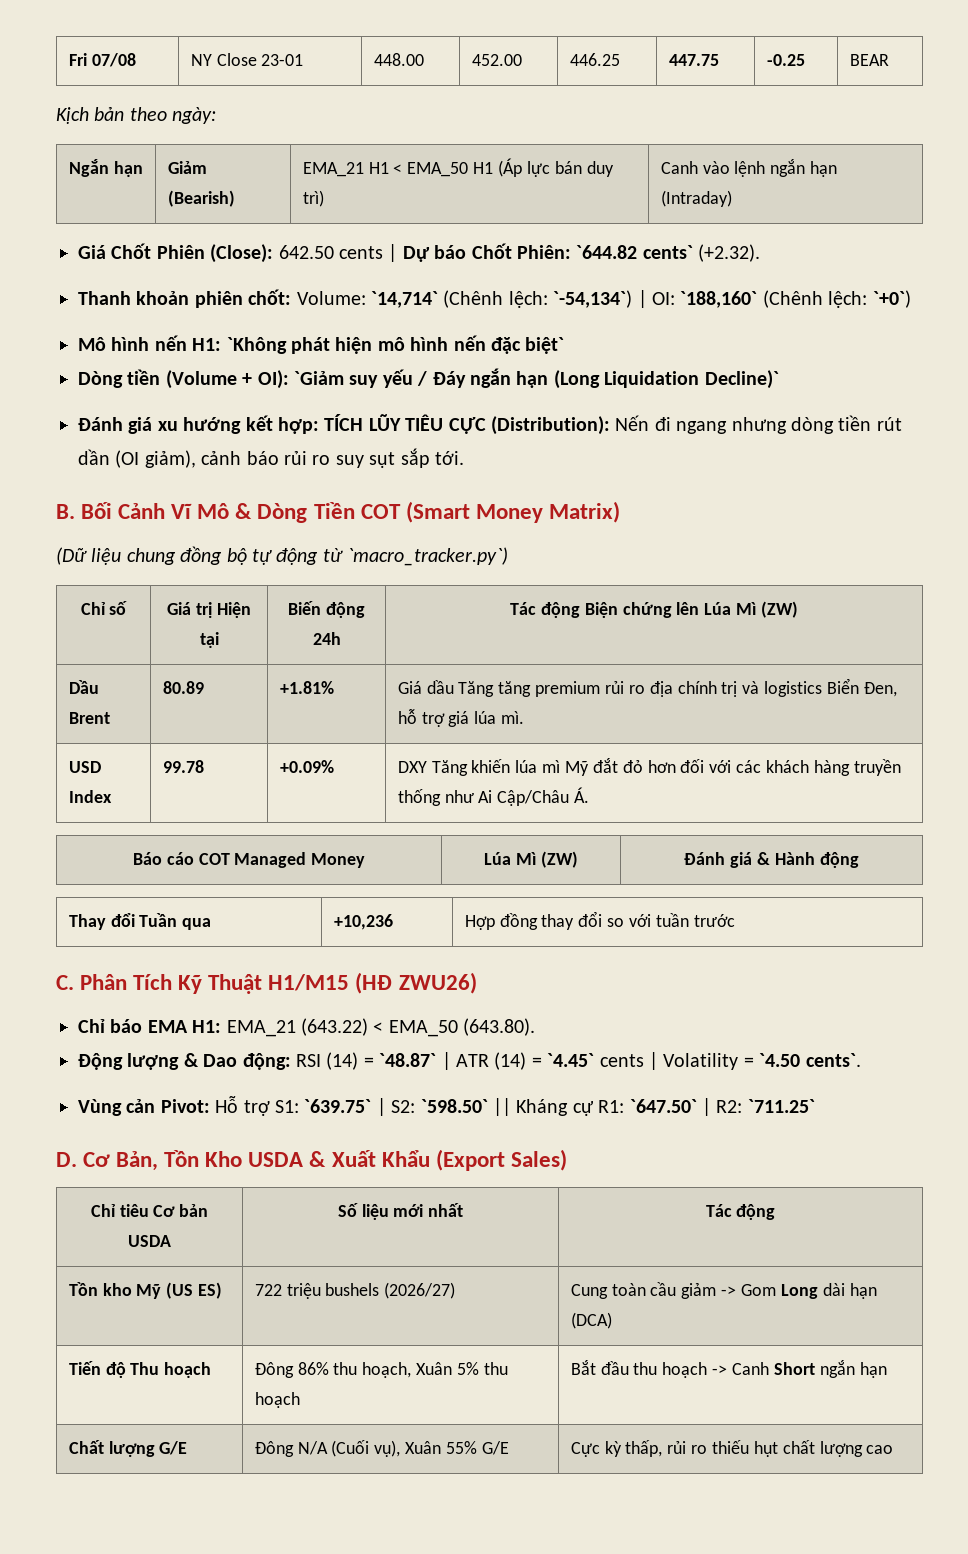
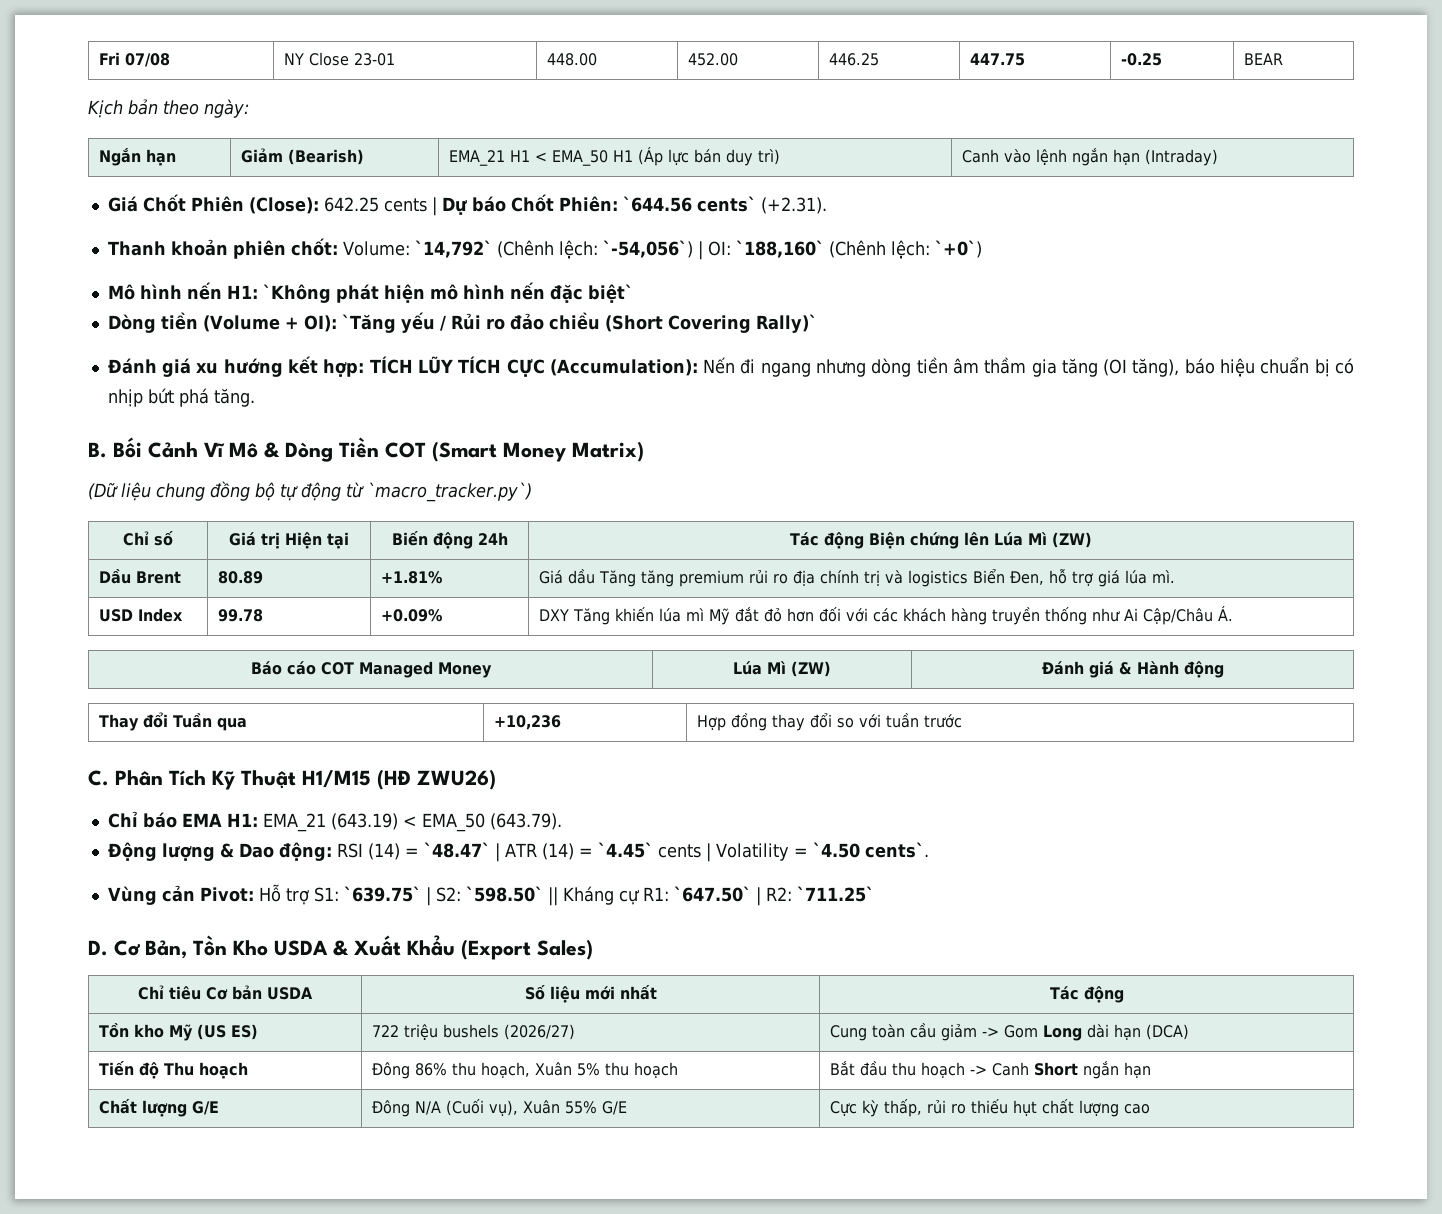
- Giá Chốt Phiên (Close): 642.50 cents | Dự báo Chốt Phiên: `644.82 cents` (+2.32).
+ Giá Chốt Phiên (Close): 642.25 cents | Dự báo Chốt Phiên: `644.56 cents` (+2.31).
- Thanh khoản phiên chốt: Volume: `14,714` (Chênh lệch: `-54,134`) | OI: `188,160` (Chênh lệch: `+0`)
+ Thanh khoản phiên chốt: Volume: `14,792` (Chênh lệch: `-54,056`) | OI: `188,160` (Chênh lệch: `+0`)
- Dòng tiền (Volume + OI): `Giảm suy yếu / Đáy ngắn hạn (Long Liquidation Decline)`
+ Dòng tiền (Volume + OI): `Tăng yếu / Rủi ro đảo chiều (Short Covering Rally)`
- Đánh giá xu hướng kết hợp: TÍCH LŨY TIÊU CỰC (Distribution): Nến đi ngang nhưng dòng tiền rút dần (OI giảm), cảnh báo rủi ro suy sụt sắp tới.
+ Đánh giá xu hướng kết hợp: TÍCH LŨY TÍCH CỰC (Accumulation): Nến đi ngang nhưng dòng tiền âm thầm gia tăng (OI tăng), báo hiệu chuẩn bị có nhịp bứt phá tăng.
- Chỉ báo EMA H1: EMA_21 (643.22) < EMA_50 (643.80).
+ Chỉ báo EMA H1: EMA_21 (643.19) < EMA_50 (643.79).
- Động lượng & Dao động: RSI (14) = `48.87` | ATR (14) = `4.45` cents | Volatility = `4.50 cents`.
+ Động lượng & Dao động: RSI (14) = `48.47` | ATR (14) = `4.45` cents | Volatility = `4.50 cents`.

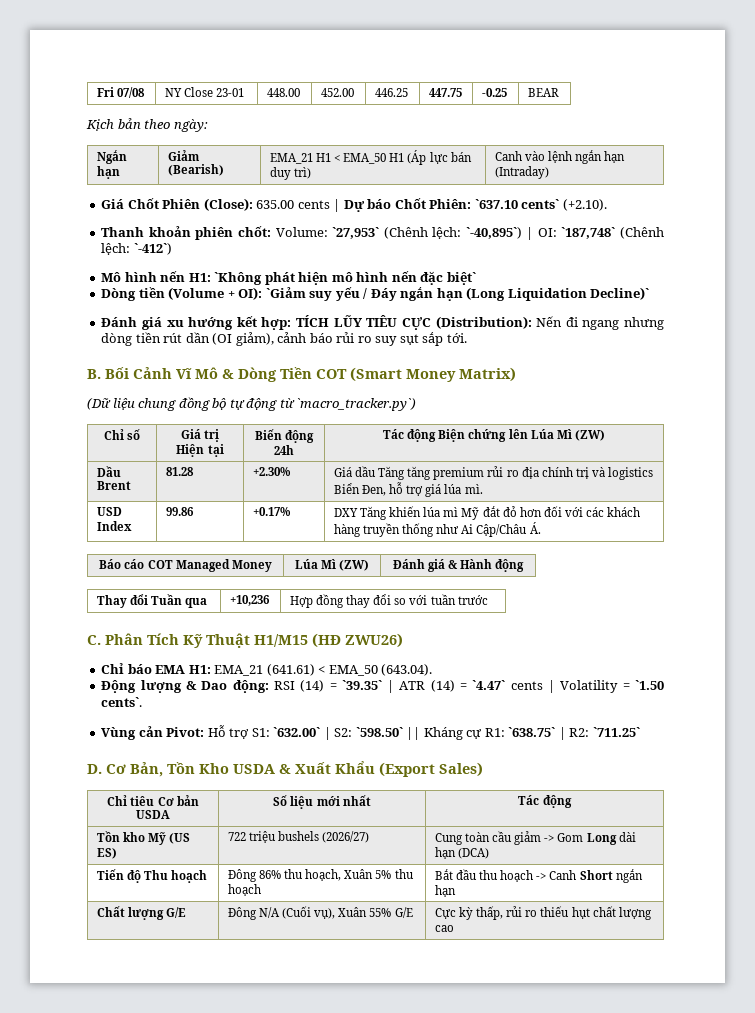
- Giá Chốt Phiên (Close): 642.25 cents | Dự báo Chốt Phiên: `644.56 cents` (+2.31).
+ Giá Chốt Phiên (Close): 635.00 cents | Dự báo Chốt Phiên: `637.10 cents` (+2.10).
- Thanh khoản phiên chốt: Volume: `14,792` (Chênh lệch: `-54,056`) | OI: `188,160` (Chênh lệch: `+0`)
+ Thanh khoản phiên chốt: Volume: `27,953` (Chênh lệch: `-40,895`) | OI: `187,748` (Chênh lệch: `-412`)
- Dòng tiền (Volume + OI): `Tăng yếu / Rủi ro đảo chiều (Short Covering Rally)`
+ Dòng tiền (Volume + OI): `Giảm suy yếu / Đáy ngắn hạn (Long Liquidation Decline)`
- Đánh giá xu hướng kết hợp: TÍCH LŨY TÍCH CỰC (Accumulation): Nến đi ngang nhưng dòng tiền âm thầm gia tăng (OI tăng), báo hiệu chuẩn bị có nhịp bứt phá tăng.
+ Đánh giá xu hướng kết hợp: TÍCH LŨY TIÊU CỰC (Distribution): Nến đi ngang nhưng dòng tiền rút dần (OI giảm), cảnh báo rủi ro suy sụt sắp tới.
- Dầu Brent | 80.89 | +1.81% | Giá dầu Tăng tăng premium rủi ro địa chính trị và logistics Biển Đen, hỗ trợ giá lúa mì.
+ Dầu Brent | 81.28 | +2.30% | Giá dầu Tăng tăng premium rủi ro địa chính trị và logistics Biển Đen, hỗ trợ giá lúa mì.
- USD Index | 99.78 | +0.09% | DXY Tăng khiến lúa mì Mỹ đắt đỏ hơn đối với các khách hàng truyền thống như Ai Cập/Châu Á.
+ USD Index | 99.86 | +0.17% | DXY Tăng khiến lúa mì Mỹ đắt đỏ hơn đối với các khách hàng truyền thống như Ai Cập/Châu Á.
- Chỉ báo EMA H1: EMA_21 (643.19) < EMA_50 (643.79).
+ Chỉ báo EMA H1: EMA_21 (641.61) < EMA_50 (643.04).
- Động lượng & Dao động: RSI (14) = `48.47` | ATR (14) = `4.45` cents | Volatility = `4.50 cents`.
+ Động lượng & Dao động: RSI (14) = `39.35` | ATR (14) = `4.47` cents | Volatility = `1.50 cents`.
- Vùng cản Pivot: Hỗ trợ S1: `639.75` | S2: `598.50` || Kháng cự R1: `647.50` | R2: `711.25`
+ Vùng cản Pivot: Hỗ trợ S1: `632.00` | S2: `598.50` || Kháng cự R1: `638.75` | R2: `711.25`

